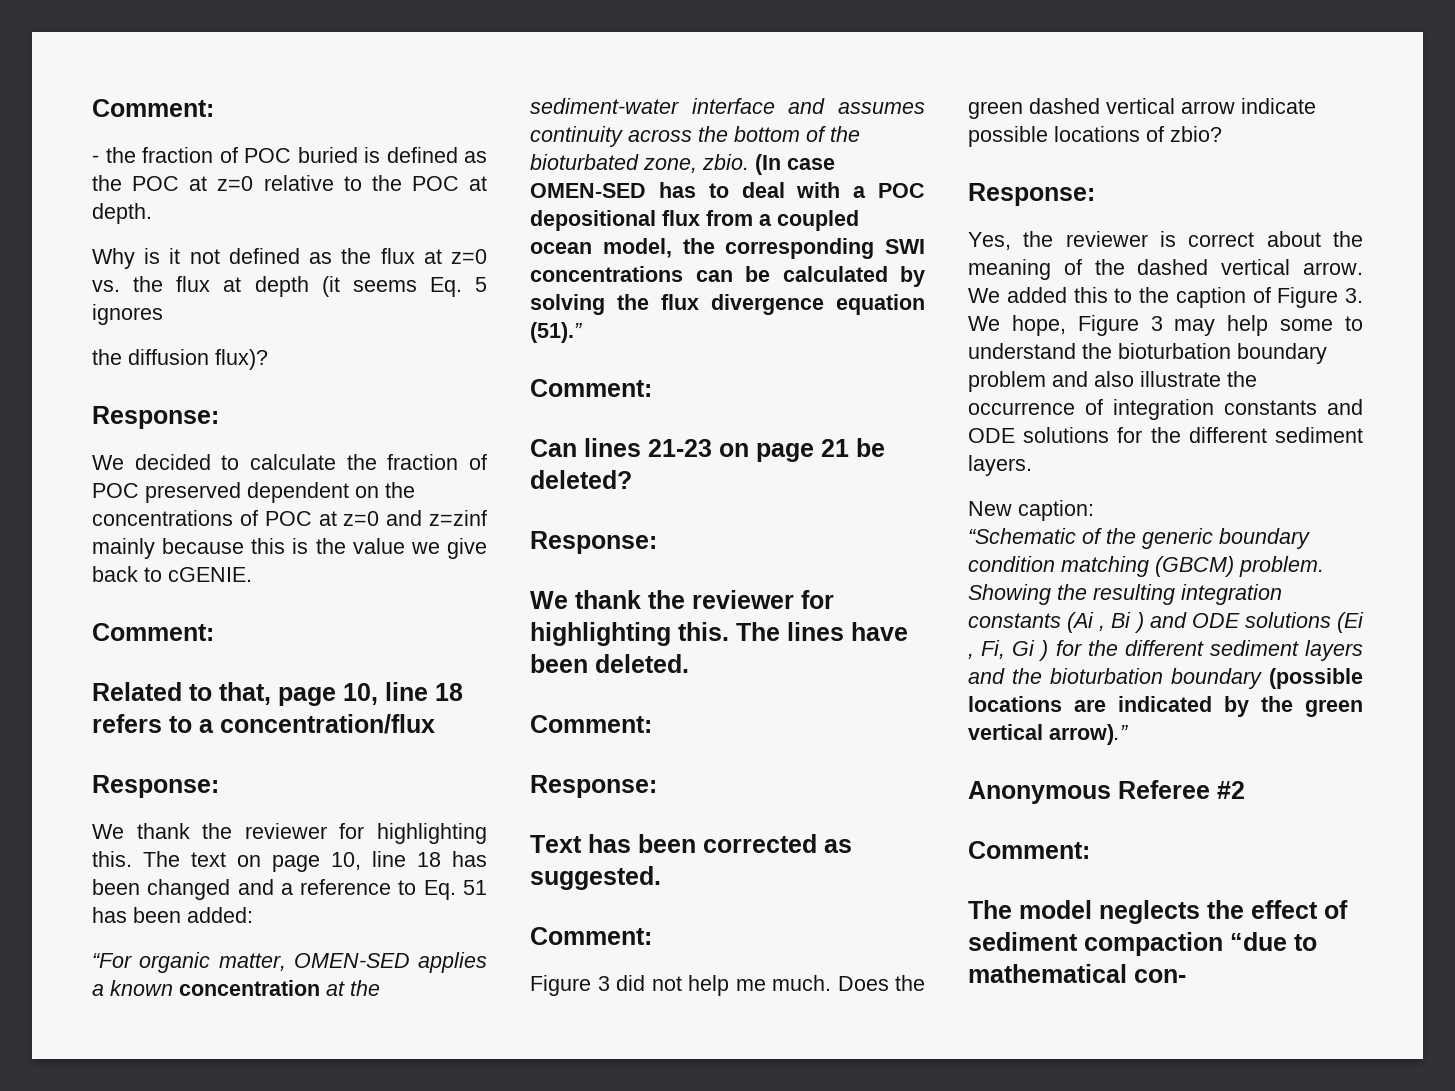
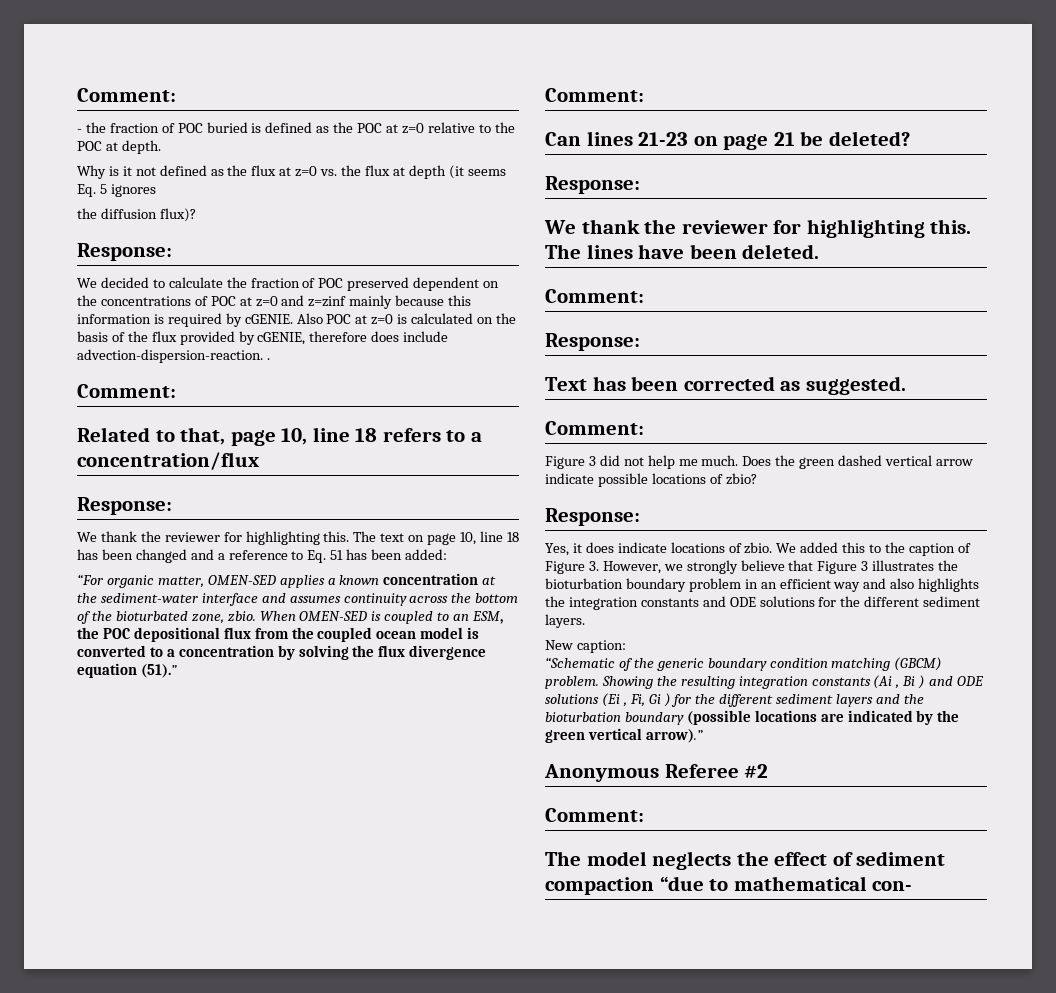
- We decided to calculate the fraction of POC preserved dependent on the concentrations of POC at z=0 and z=zinf mainly because this is the value we give back to cGENIE.
+ We decided to calculate the fraction of POC preserved dependent on the concentrations of POC at z=0 and z=zinf mainly because this information is required by cGENIE. Also POC at z=0 is calculated on the basis of the flux provided by cGENIE, therefore does include advection-dispersion-reaction. .
- (In case OMEN-SED has to deal with a POC depositional flux from a coupled ocean model, the corresponding SWI concentrations can be calculated by solving the flux divergence equation (51).”
+ When OMEN-SED is coupled to an ESM, the POC depositional flux from the coupled ocean model is converted to a concentration by solving the flux divergence equation (51).”
- Yes, the reviewer is correct about the meaning of the dashed vertical arrow.
+ Yes, it does indicate locations of zbio.
- We added this to the caption of Figure 3. We hope, Figure 3 may help some to understand the bioturbation boundary problem and also illustrate the occurrence of integration constants and ODE solutions for the different sediment layers.
+ We added this to the caption of Figure 3. However, we strongly believe that Figure 3 illustrates the bioturbation boundary problem in an efficient way and also highlights the integration constants and ODE solutions for the different sediment layers.

